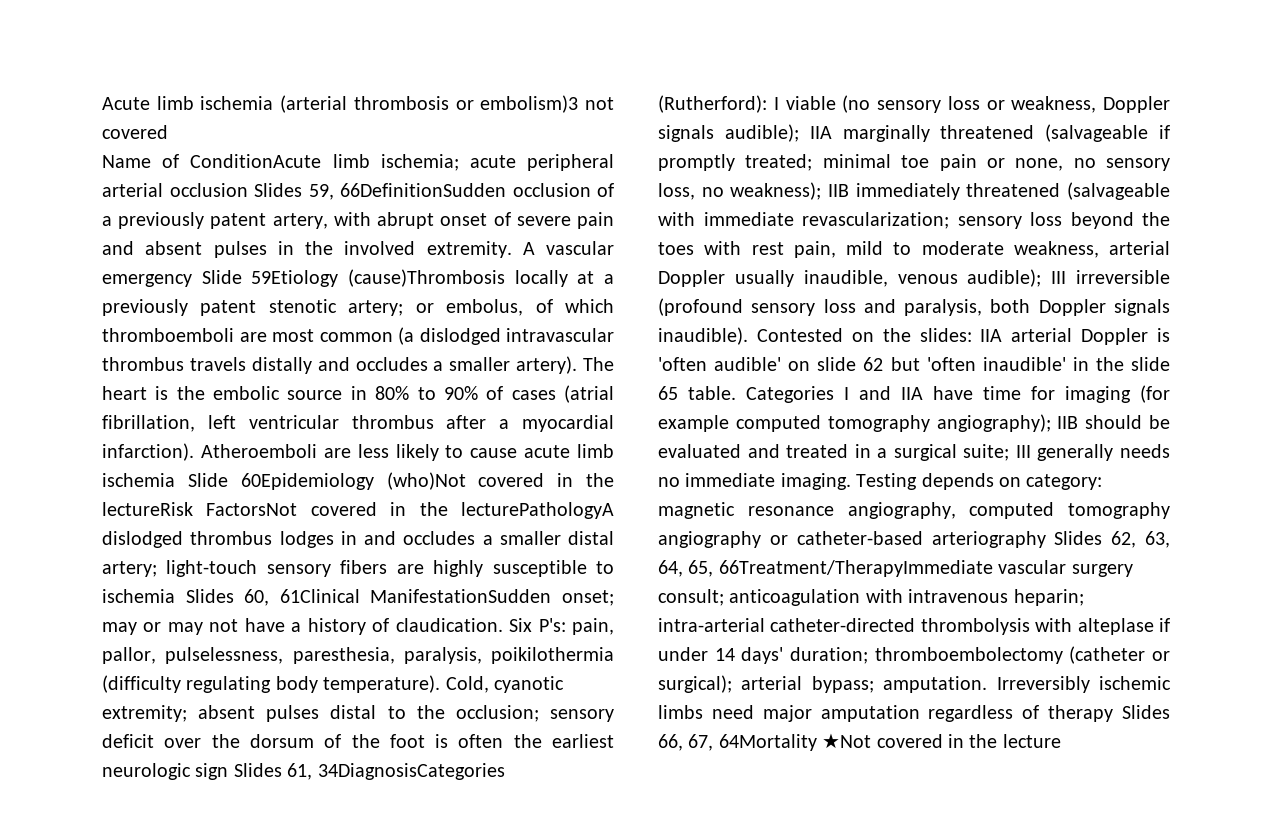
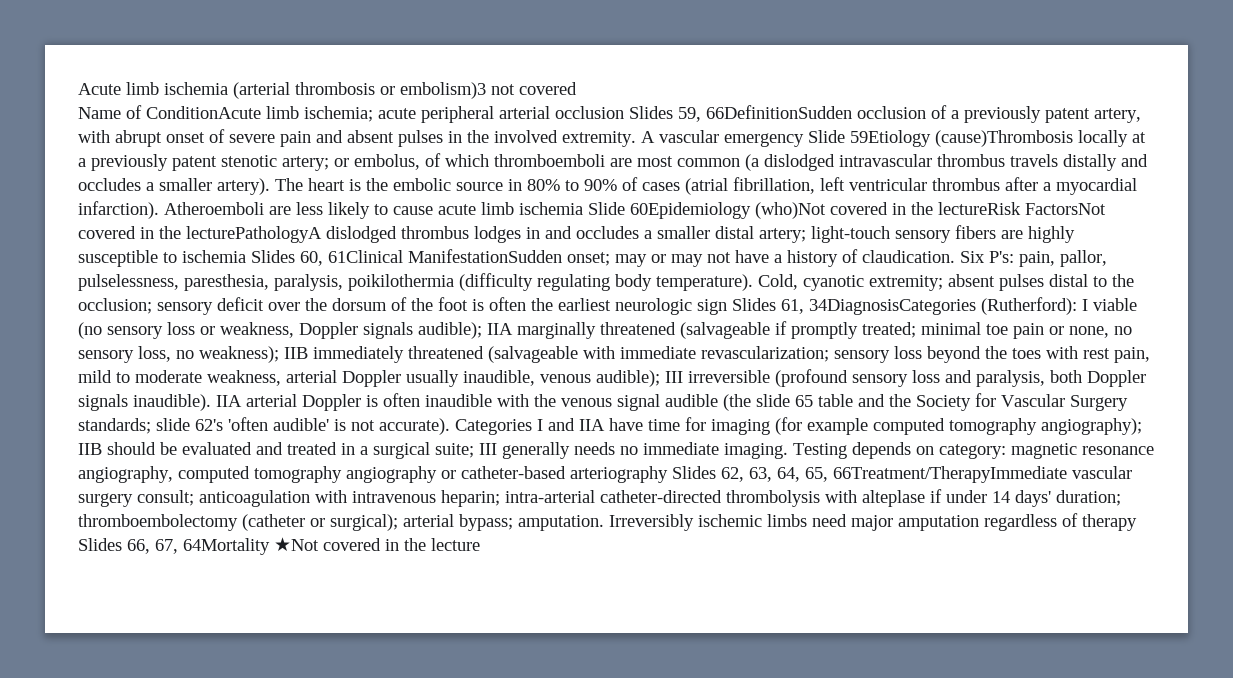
- Contested on the slides: IIA arterial Doppler is 'often audible' on slide 62 but 'often inaudible' in the slide 65 table.
+ IIA arterial Doppler is often inaudible with the venous signal audible (the slide 65 table and the Society for Vascular Surgery standards; slide 62's 'often audible' is not accurate).

